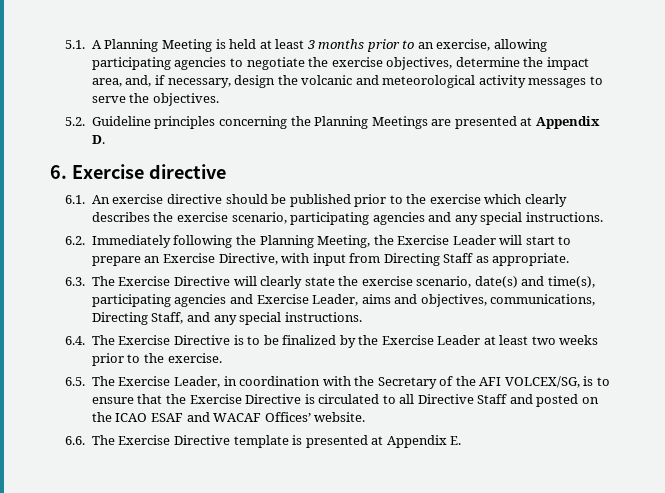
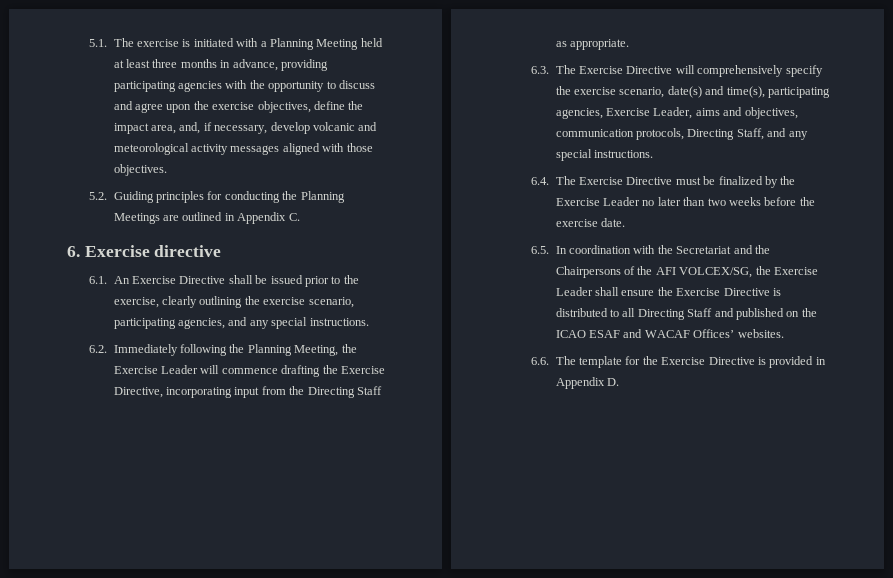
- 5.1. A Planning Meeting is held at least 3 months prior to an exercise, allowing participating agencies to negotiate the exercise objectives, determine the impact area, and, if necessary, design the volcanic and meteorological activity messages to serve the objectives.
+ 5.1. The exercise is initiated with a Planning Meeting held at least three months in advance, providing participating agencies with the opportunity to discuss and agree upon the exercise objectives, define the impact area, and, if necessary, develop volcanic and meteorological activity messages aligned with those objectives.
- 5.2. Guideline principles concerning the Planning Meetings are presented at Appendix D.
+ 5.2. Guiding principles for conducting the Planning Meetings are outlined in Appendix C.
- 6.1. An exercise directive should be published prior to the exercise which clearly describes the exercise scenario, participating agencies and any special instructions.
+ 6.1. An Exercise Directive shall be issued prior to the exercise, clearly outlining the exercise scenario, participating agencies, and any special instructions.
- 6.2. Immediately following the Planning Meeting, the Exercise Leader will start to prepare an Exercise Directive, with input from Directing Staff as appropriate.
+ 6.2. Immediately following the Planning Meeting, the Exercise Leader will commence drafting the Exercise Directive, incorporating input from the Directing Staff as appropriate.
- 6.3. The Exercise Directive will clearly state the exercise scenario, date(s) and time(s), participating agencies and Exercise Leader, aims and objectives, communications, Directing Staff, and any special instructions.
+ 6.3. The Exercise Directive will comprehensively specify the exercise scenario, date(s) and time(s), participating agencies, Exercise Leader, aims and objectives, communication protocols, Directing Staff, and any special instructions.
- 6.4. The Exercise Directive is to be finalized by the Exercise Leader at least two weeks prior to the exercise.
- 6.5. The Exercise Leader, in coordination with the Secretary of the AFI VOLCEX/SG, is to ensure that the Exercise Directive is circulated to all Directive Staff and posted on the ICAO ESAF and WACAF Offices’ website.
+ 6.4. The Exercise Directive must be finalized by the Exercise Leader no later than two weeks before the exercise date.
+ 6.5. In coordination with the Secretariat and the Chairpersons of the AFI VOLCEX/SG, the Exercise Leader shall ensure the Exercise Directive is distributed to all Directing Staff and published on the ICAO ESAF and WACAF Offices’ websites.
- 6.6. The Exercise Directive template is presented at Appendix E.
+ 6.6. The template for the Exercise Directive is provided in Appendix D.

